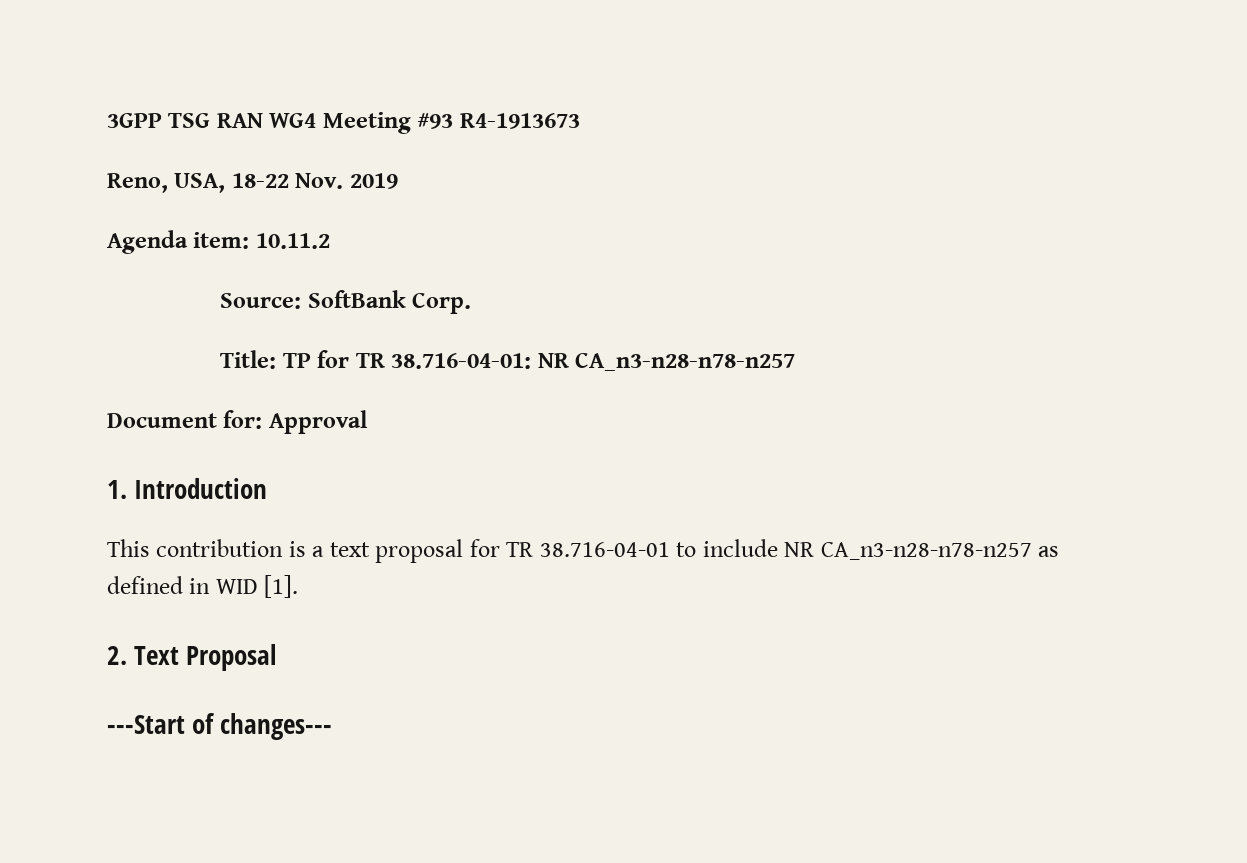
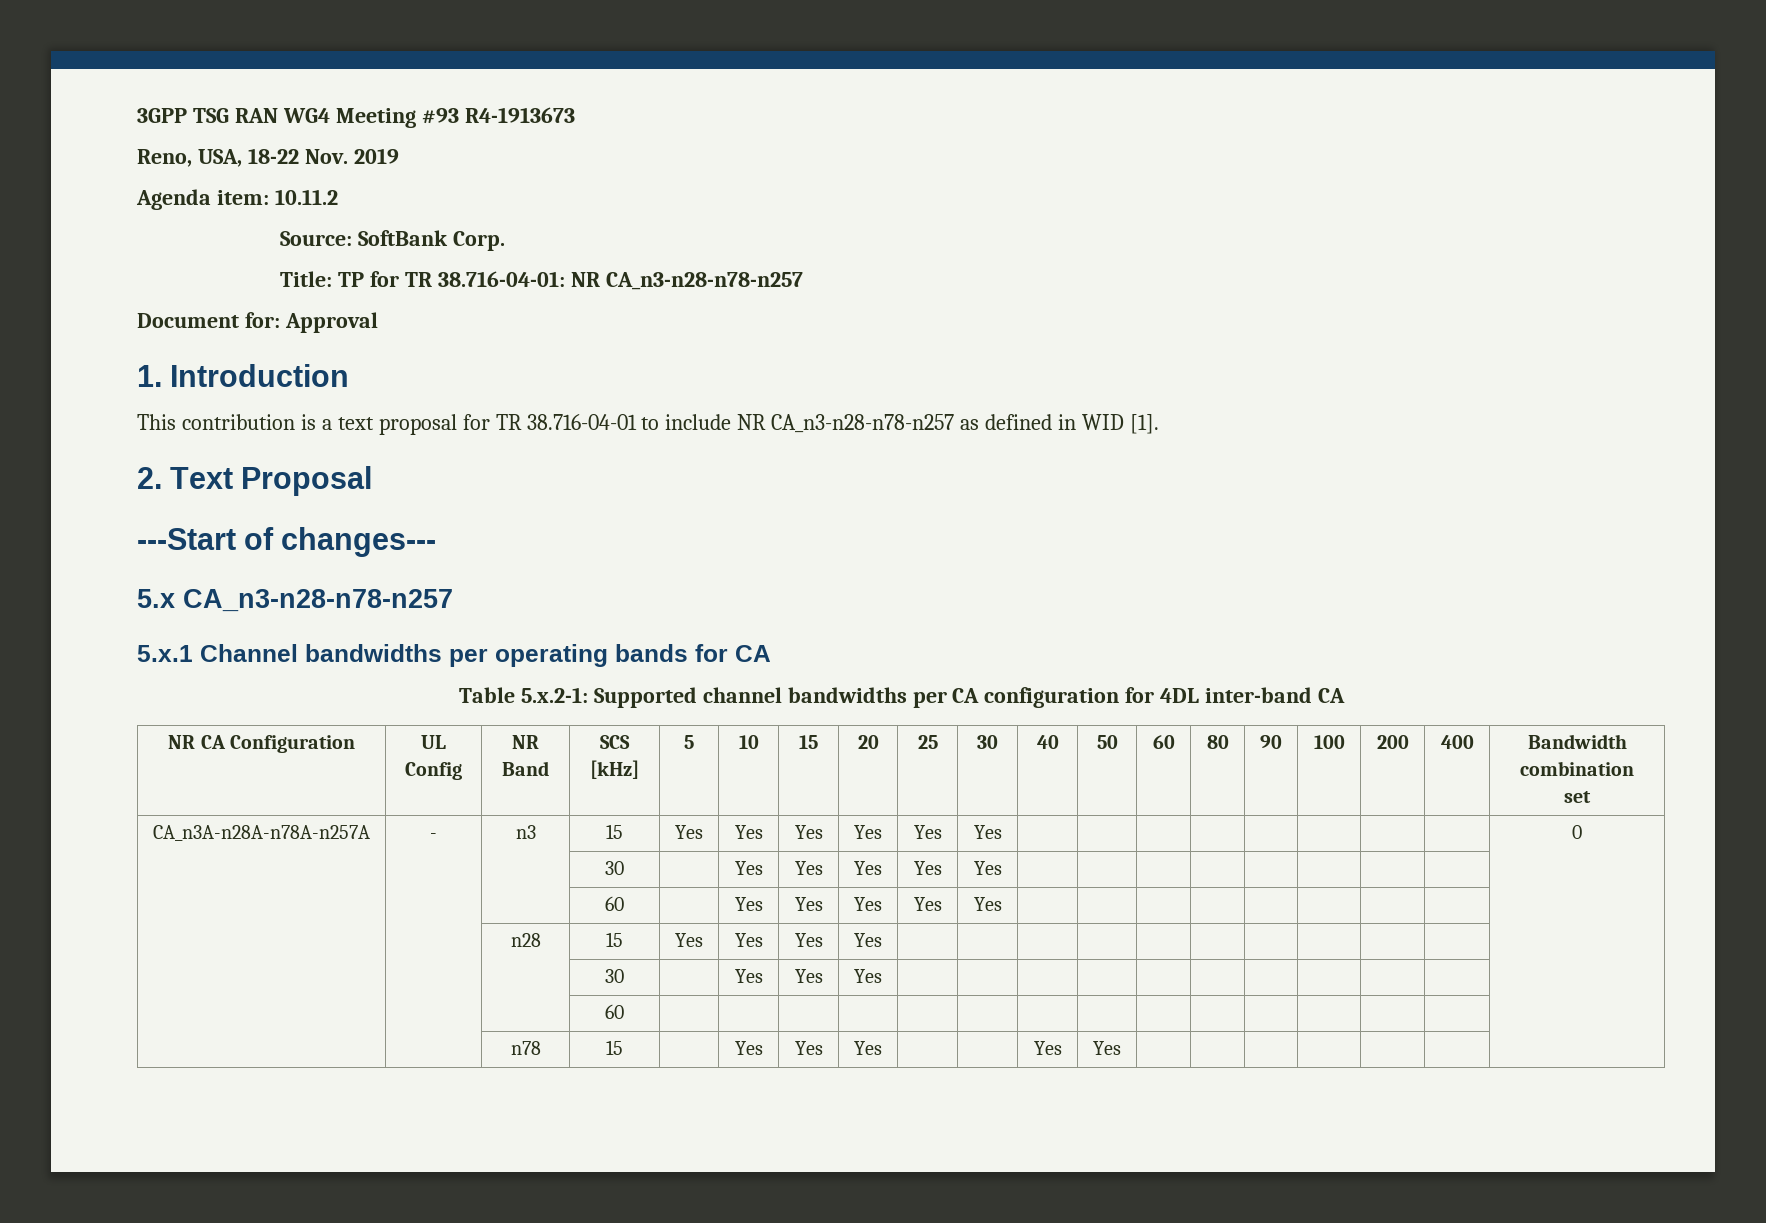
+ 5.x CA_n3-n28-n78-n257
+ 5.x.1 Channel bandwidths per operating bands for CA
+ Table 5.x.2-1: Supported channel bandwidths per CA configuration for 4DL inter-band CA
+ NR CA Configuration | UL Config | NR Band | SCS [kHz] | 5 | 10 | 15 | 20 | 25 | 30 | 40 | 50 | 60 | 80 | 90 | 100 | 200 | 400 | Bandwidth combination set
+ CA_n3A-n28A-n78A-n257A | - | n3 | 15 | Yes | Yes | Yes | Yes | Yes | Yes | | | | | | | | | 0
+ | | | 30 | | Yes | Yes | Yes | Yes | Yes | | | | | | | | |
+ | | | 60 | | Yes | Yes | Yes | Yes | Yes | | | | | | | | |
+ | | n28 | 15 | Yes | Yes | Yes | Yes | | | | | | | | | | |
+ | | | 30 | | Yes | Yes | Yes | | | | | | | | | | |
+ | | | 60 | | | | | | | | | | | | | | |
+ | | n78 | 15 | | Yes | Yes | Yes | | | Yes | Yes | | | | | | |

